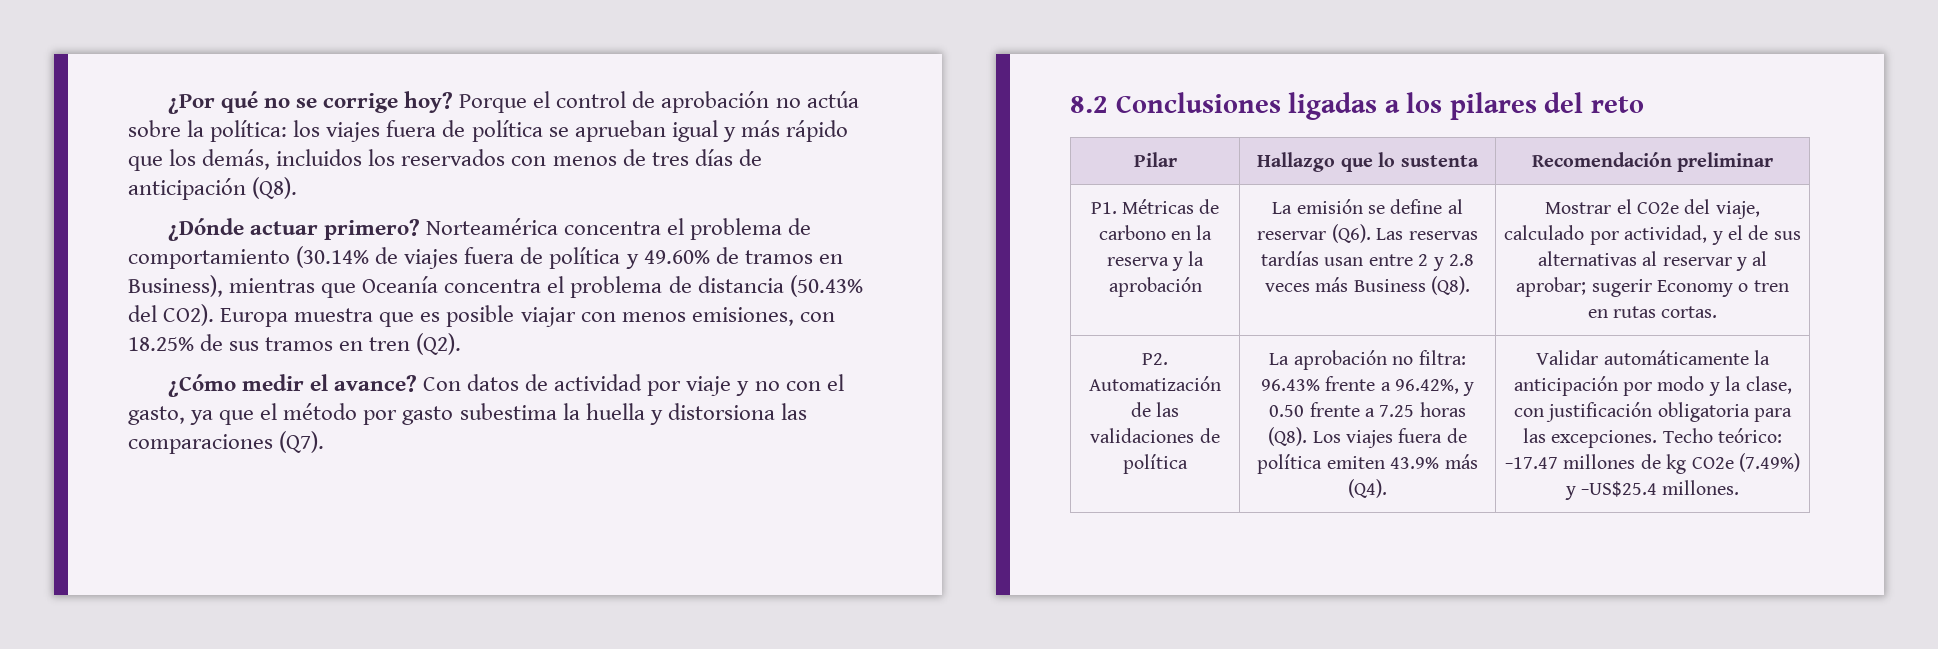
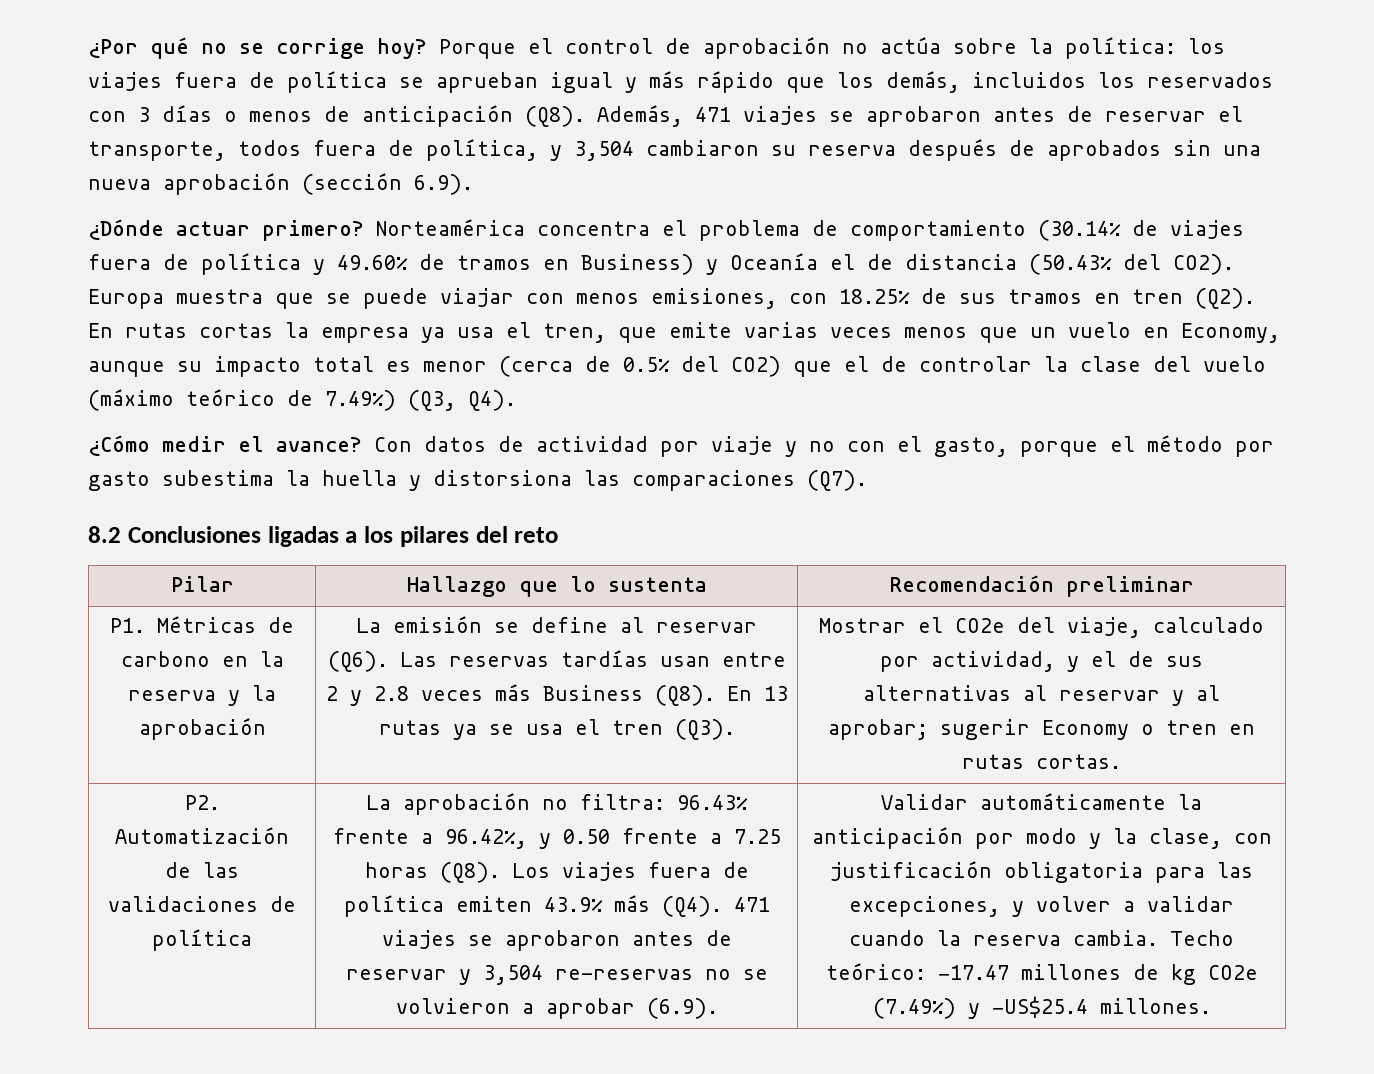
- Porque el control de aprobación no actúa sobre la política: los viajes fuera de política se aprueban igual y más rápido que los demás, incluidos los reservados con menos de tres días de anticipación (Q8).
+ Porque el control de aprobación no actúa sobre la política: los viajes fuera de política se aprueban igual y más rápido que los demás, incluidos los reservados con 3 días o menos de anticipación (Q8). Además, 471 viajes se aprobaron antes de reservar el transporte, todos fuera de política, y 3,504 cambiaron su reserva después de aprobados sin una nueva aprobación (sección 6.9).
- Norteamérica concentra el problema de comportamiento (30.14% de viajes fuera de política y 49.60% de tramos en Business), mientras que Oceanía concentra el problema de distancia (50.43% del CO2).
+ Norteamérica concentra el problema de comportamiento (30.14% de viajes fuera de política y 49.60% de tramos en Business) y Oceanía el de distancia (50.43% del CO2).
- Europa muestra que es posible viajar con menos emisiones, con 18.25% de sus tramos en tren (Q2).
+ Europa muestra que se puede viajar con menos emisiones, con 18.25% de sus tramos en tren (Q2). En rutas cortas la empresa ya usa el tren, que emite varias veces menos que un vuelo en Economy, aunque su impacto total es menor (cerca de 0.5% del CO2) que el de controlar la clase del vuelo (máximo teórico de 7.49%) (Q3, Q4).
- Con datos de actividad por viaje y no con el gasto, ya que el método por gasto subestima la huella y distorsiona las comparaciones (Q7).
+ Con datos de actividad por viaje y no con el gasto, porque el método por gasto subestima la huella y distorsiona las comparaciones (Q7).
- La emisión se define al reservar (Q6). Las reservas tardías usan entre 2 y 2.8 veces más Business (Q8).
+ La emisión se define al reservar (Q6). Las reservas tardías usan entre 2 y 2.8 veces más Business (Q8). En 13 rutas ya se usa el tren (Q3).
- La aprobación no filtra: 96.43% frente a 96.42%, y 0.50 frente a 7.25 horas (Q8). Los viajes fuera de política emiten 43.9% más (Q4).
+ La aprobación no filtra: 96.43% frente a 96.42%, y 0.50 frente a 7.25 horas (Q8). Los viajes fuera de política emiten 43.9% más (Q4). 471 viajes se aprobaron antes de reservar y 3,504 re-reservas no se volvieron a aprobar (6.9).
- Validar automáticamente la anticipación por modo y la clase, con justificación obligatoria para las excepciones.
+ Validar automáticamente la anticipación por modo y la clase, con justificación obligatoria para las excepciones, y volver a validar cuando la reserva cambia.

